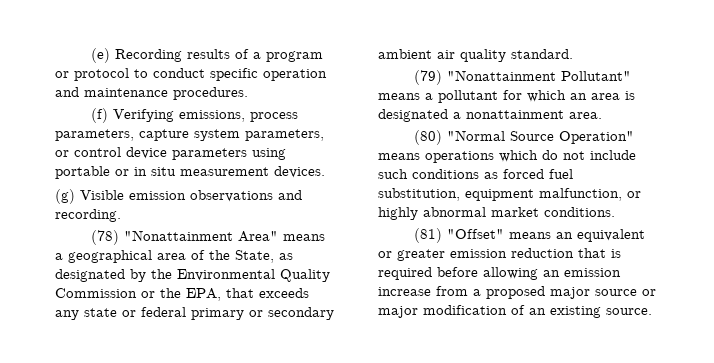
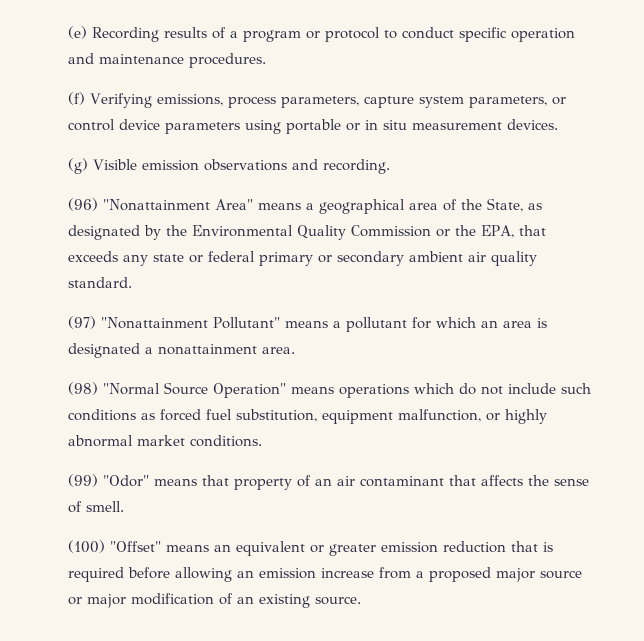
- (78) "Nonattainment Area" means a geographical area of the State, as designated by the Environmental Quality Commission or the EPA, that exceeds any state or federal primary or secondary ambient air quality standard.
+ (96) "Nonattainment Area" means a geographical area of the State, as designated by the Environmental Quality Commission or the EPA, that exceeds any state or federal primary or secondary ambient air quality standard.
- (79) "Nonattainment Pollutant" means a pollutant for which an area is designated a nonattainment area.
+ (97) "Nonattainment Pollutant" means a pollutant for which an area is designated a nonattainment area.
- (80) "Normal Source Operation" means operations which do not include such conditions as forced fuel substitution, equipment malfunction, or highly abnormal market conditions.
+ (98) "Normal Source Operation" means operations which do not include such conditions as forced fuel substitution, equipment malfunction, or highly abnormal market conditions.
- (81) "Offset" means an equivalent or greater emission reduction that is required before allowing an emission increase from a proposed major source or major modification of an existing source.
+ (99) "Odor" means that property of an air contaminant that affects the sense of smell.
+ (100) "Offset" means an equivalent or greater emission reduction that is required before allowing an emission increase from a proposed major source or major modification of an existing source.

